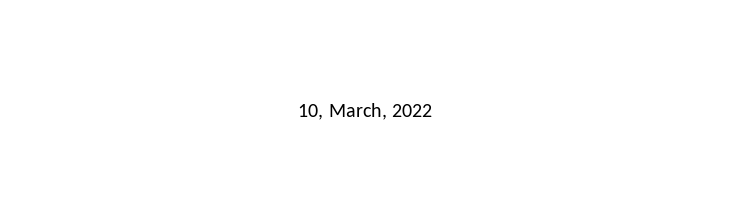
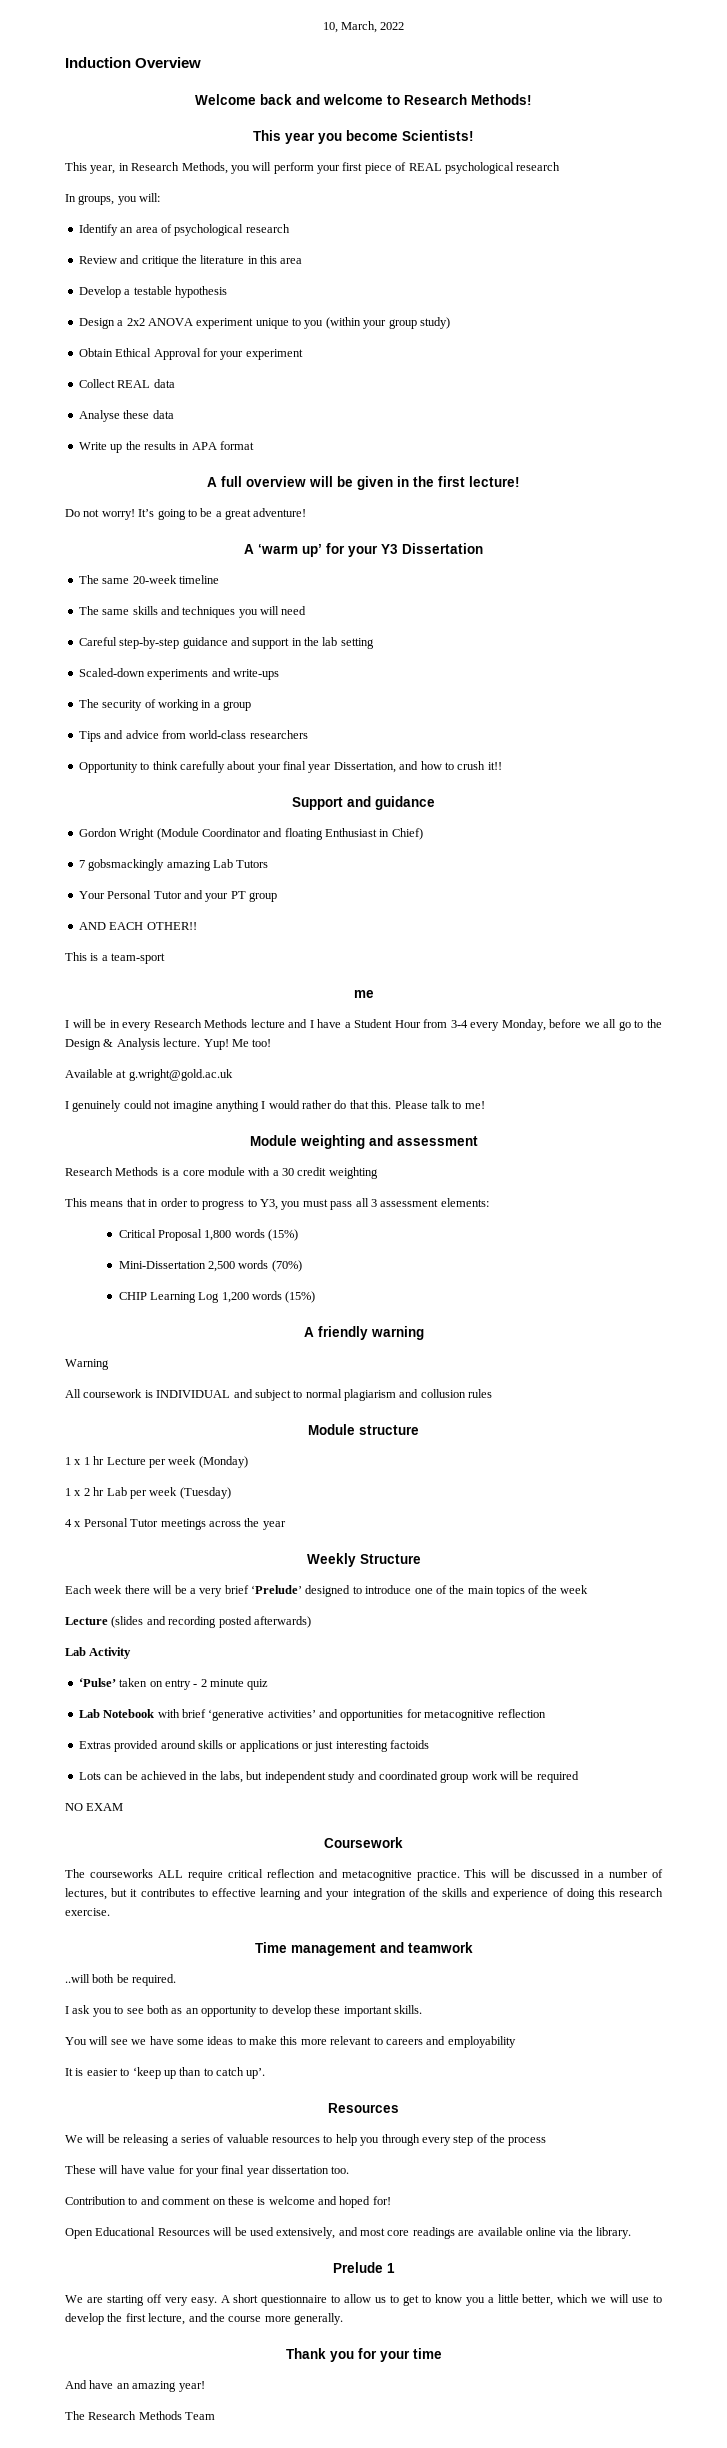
+ Induction Overview
+ Welcome back and welcome to Research Methods!
+ This year you become Scientists!
+ This year, in Research Methods, you will perform your first piece of REAL psychological research
+ In groups, you will:
+ Identify an area of psychological research
+ Review and critique the literature in this area
+ Develop a testable hypothesis
+ Design a 2x2 ANOVA experiment unique to you (within your group study)
+ Obtain Ethical Approval for your experiment
+ Collect REAL data
+ Analyse these data
+ Write up the results in APA format
+ A full overview will be given in the first lecture!
+ Do not worry! It’s going to be a great adventure!
+ A ‘warm up’ for your Y3 Dissertation
+ The same 20-week timeline
+ The same skills and techniques you will need
+ Careful step-by-step guidance and support in the lab setting
+ Scaled-down experiments and write-ups
+ The security of working in a group
+ Tips and advice from world-class researchers
+ Opportunity to think carefully about your final year Dissertation, and how to crush it!!
+ Support and guidance
+ Gordon Wright (Module Coordinator and floating Enthusiast in Chief)
+ 7 gobsmackingly amazing Lab Tutors
+ Your Personal Tutor and your PT group
+ AND EACH OTHER!!
+ This is a team-sport
+ me
+ I will be in every Research Methods lecture and I have a Student Hour from 3-4 every Monday, before we all go to the Design & Analysis lecture. Yup! Me too!
+ Available at g.wright@gold.ac.uk
+ I genuinely could not imagine anything I would rather do that this. Please talk to me!
+ Module weighting and assessment
+ Research Methods is a core module with a 30 credit weighting
+ This means that in order to progress to Y3, you must pass all 3 assessment elements:
+ Critical Proposal 1,800 words (15%)
+ Mini-Dissertation 2,500 words (70%)
+ CHIP Learning Log 1,200 words (15%)
+ A friendly warning
+ Warning
+ All coursework is INDIVIDUAL and subject to normal plagiarism and collusion rules
+ Module structure
+ 1 x 1 hr Lecture per week (Monday)
+ 1 x 2 hr Lab per week (Tuesday)
+ 4 x Personal Tutor meetings across the year
+ Weekly Structure
+ Each week there will be a very brief ‘Prelude’ designed to introduce one of the main topics of the week
+ Lecture (slides and recording posted afterwards)
+ Lab Activity
+ ‘Pulse’ taken on entry - 2 minute quiz
+ Lab Notebook with brief ‘generative activities’ and opportunities for metacognitive reflection
+ Extras provided around skills or applications or just interesting factoids
+ Lots can be achieved in the labs, but independent study and coordinated group work will be required
+ NO EXAM
+ Coursework
+ The courseworks ALL require critical reflection and metacognitive practice. This will be discussed in a number of lectures, but it contributes to effective learning and your integration of the skills and experience of doing this research exercise.
+ Time management and teamwork
+ ..will both be required.
+ I ask you to see both as an opportunity to develop these important skills.
+ You will see we have some ideas to make this more relevant to careers and employability
+ It is easier to ‘keep up than to catch up’.
+ Resources
+ We will be releasing a series of valuable resources to help you through every step of the process
+ These will have value for your final year dissertation too.
+ Contribution to and comment on these is welcome and hoped for!
+ Open Educational Resources will be used extensively, and most core readings are available online via the library.
+ Prelude 1
+ We are starting off very easy. A short questionnaire to allow us to get to know you a little better, which we will use to develop the first lecture, and the course more generally.
+ Thank you for your time
+ And have an amazing year!
+ The Research Methods Team

